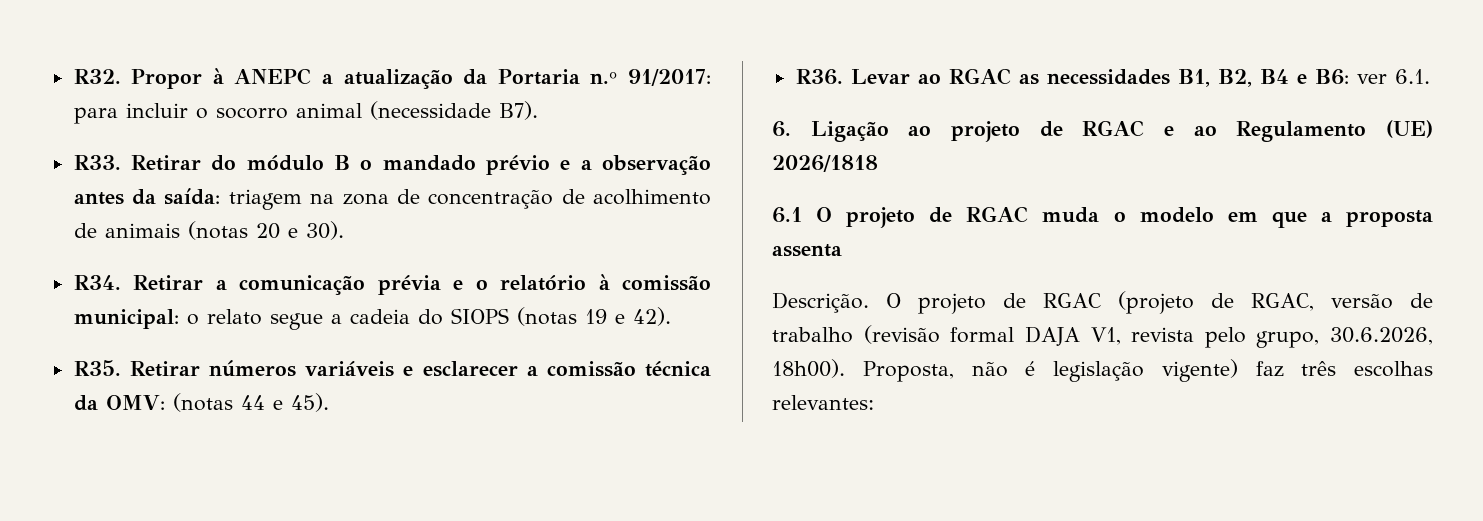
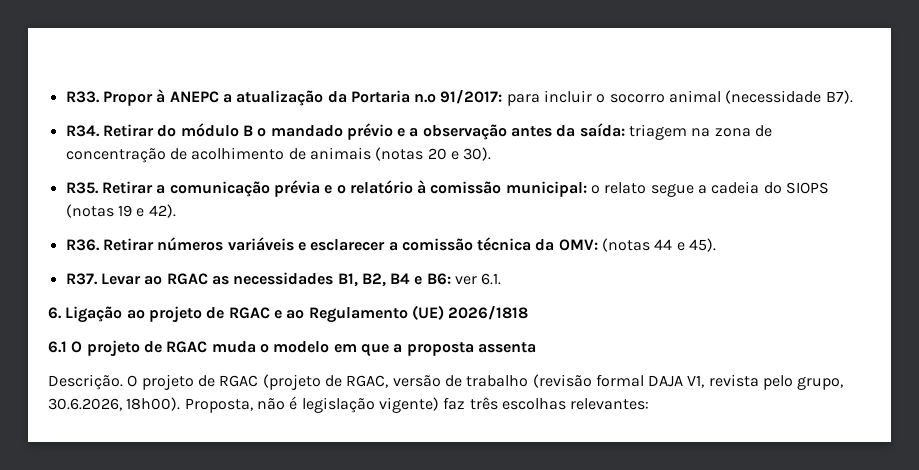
- R32. Propor à ANEPC a atualização da Portaria n.º 91/2017: para incluir o socorro animal (necessidade B7).
+ R33. Propor à ANEPC a atualização da Portaria n.º 91/2017: para incluir o socorro animal (necessidade B7).
- R33. Retirar do módulo B o mandado prévio e a observação antes da saída: triagem na zona de concentração de acolhimento de animais (notas 20 e 30).
+ R34. Retirar do módulo B o mandado prévio e a observação antes da saída: triagem na zona de concentração de acolhimento de animais (notas 20 e 30).
- R34. Retirar a comunicação prévia e o relatório à comissão municipal: o relato segue a cadeia do SIOPS (notas 19 e 42).
+ R35. Retirar a comunicação prévia e o relatório à comissão municipal: o relato segue a cadeia do SIOPS (notas 19 e 42).
- R35. Retirar números variáveis e esclarecer a comissão técnica da OMV: (notas 44 e 45).
+ R36. Retirar números variáveis e esclarecer a comissão técnica da OMV: (notas 44 e 45).
- R36. Levar ao RGAC as necessidades B1, B2, B4 e B6: ver 6.1.
+ R37. Levar ao RGAC as necessidades B1, B2, B4 e B6: ver 6.1.

